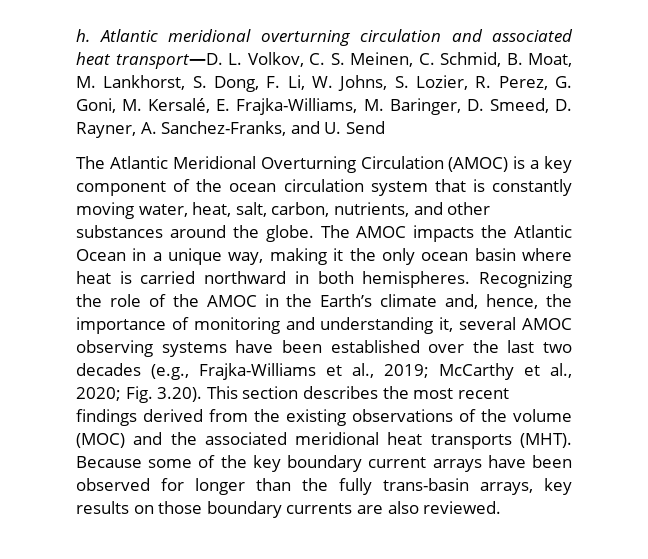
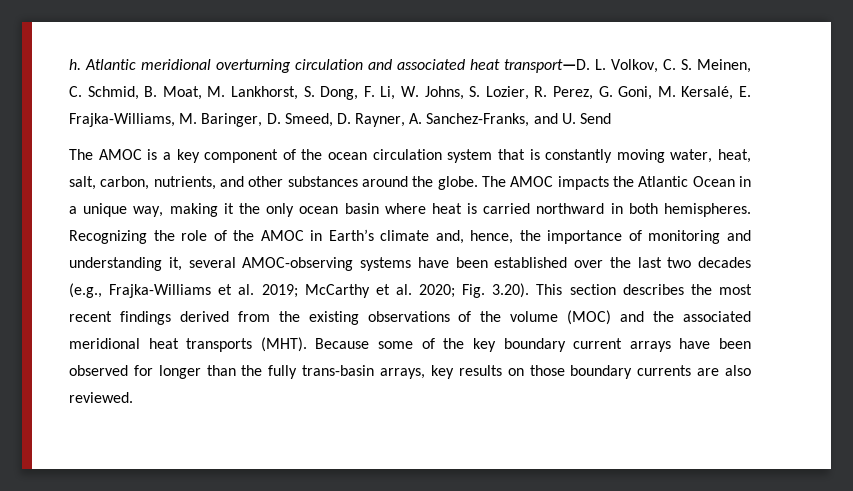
- The Atlantic Meridional Overturning Circulation (AMOC) is a key component of the ocean circulation system that is constantly moving water, heat, salt, carbon, nutrients, and other substances around the globe.
+ The AMOC is a key component of the ocean circulation system that is constantly moving water, heat, salt, carbon, nutrients, and other substances around the globe.
- Recognizing the role of the AMOC in the Earth’s climate and, hence, the importance of monitoring and understanding it, several AMOC observing systems have been established over the last two decades (e.g., Frajka-Williams et al., 2019; McCarthy et al., 2020; Fig. 3.20). This section describes the most recent findings derived from the existing observations of the volume (MOC) and the associated meridional heat transports (MHT).
+ Recognizing the role of the AMOC in Earth’s climate and, hence, the importance of monitoring and understanding it, several AMOC-observing systems have been established over the last two decades (e.g., Frajka-Williams et al. 2019; McCarthy et al. 2020; Fig. 3.20). This section describes the most recent findings derived from the existing observations of the volume (MOC) and the associated meridional heat transports (MHT).

